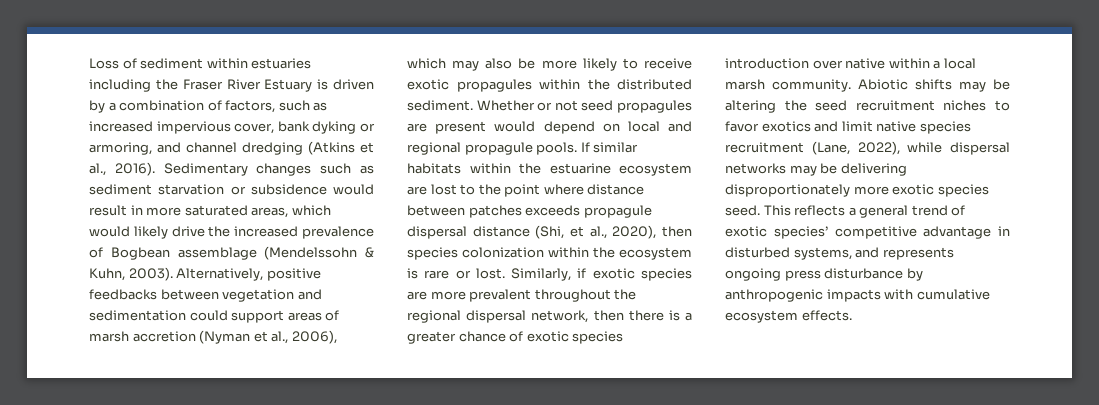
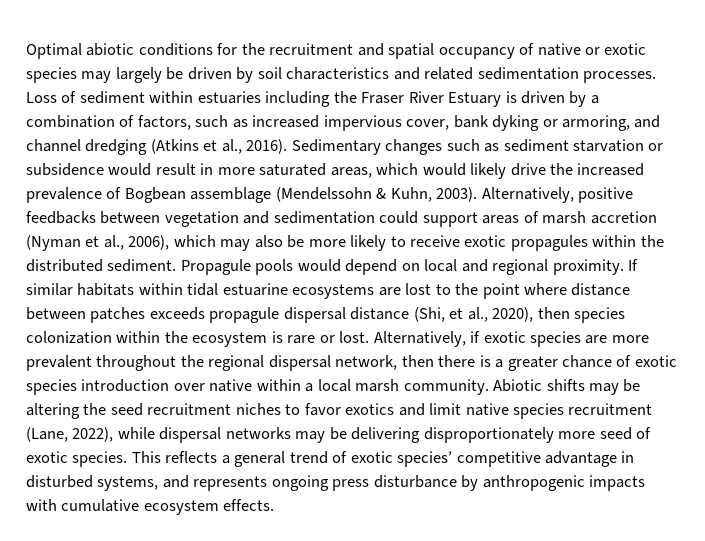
+ Optimal abiotic conditions for the recruitment and spatial occupancy of native or exotic species may largely be driven by soil characteristics and related sedimentation processes.
- Whether or not seed propagules are present would depend on local and regional propagule pools.
+ Propagule pools would depend on local and regional proximity.
- If similar habitats within the estuarine ecosystem are lost to the point where distance between patches exceeds propagule dispersal distance (Shi, et al., 2020), then species colonization within the ecosystem is rare or lost.
+ If similar habitats within tidal estuarine ecosystems are lost to the point where distance between patches exceeds propagule dispersal distance (Shi, et al., 2020), then species colonization within the ecosystem is rare or lost.
- Similarly, if exotic species are more prevalent throughout the regional dispersal network, then there is a greater chance of exotic species introduction over native within a local marsh community.
+ Alternatively, if exotic species are more prevalent throughout the regional dispersal network, then there is a greater chance of exotic species introduction over native within a local marsh community.
- Abiotic shifts may be altering the seed recruitment niches to favor exotics and limit native species recruitment (Lane, 2022), while dispersal networks may be delivering disproportionately more exotic species seed.
+ Abiotic shifts may be altering the seed recruitment niches to favor exotics and limit native species recruitment (Lane, 2022), while dispersal networks may be delivering disproportionately more seed of exotic species.

